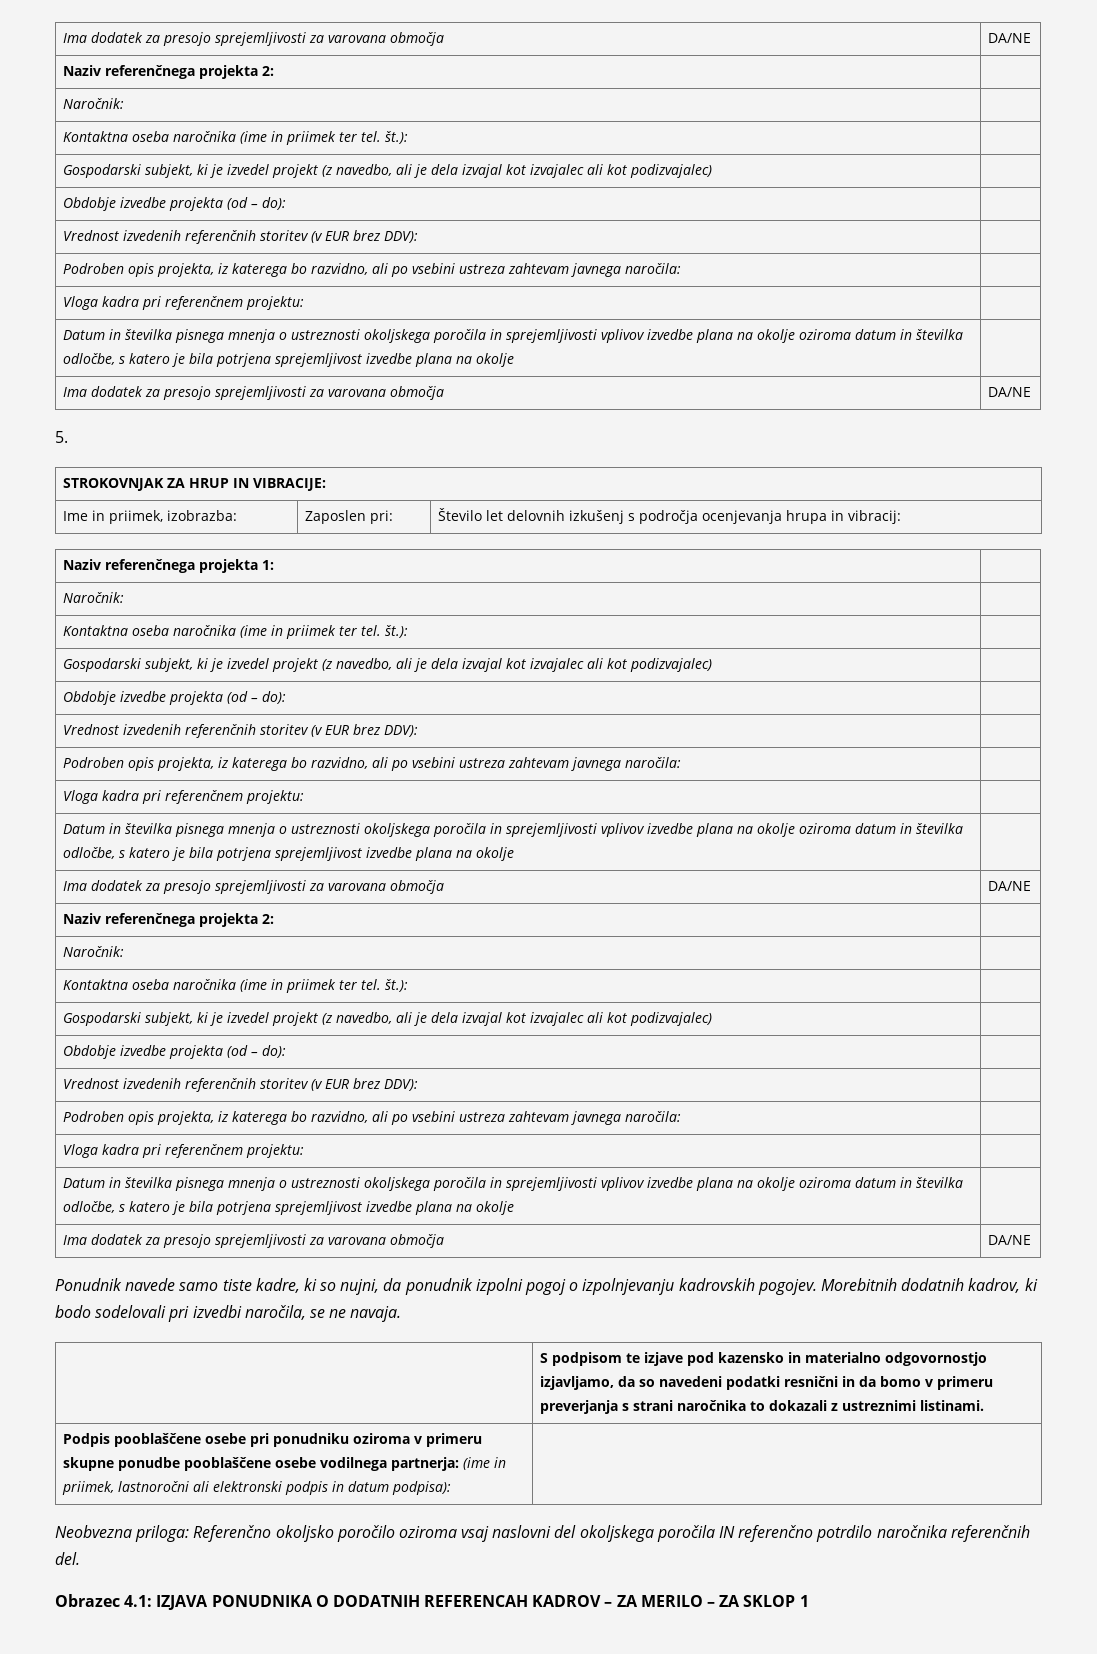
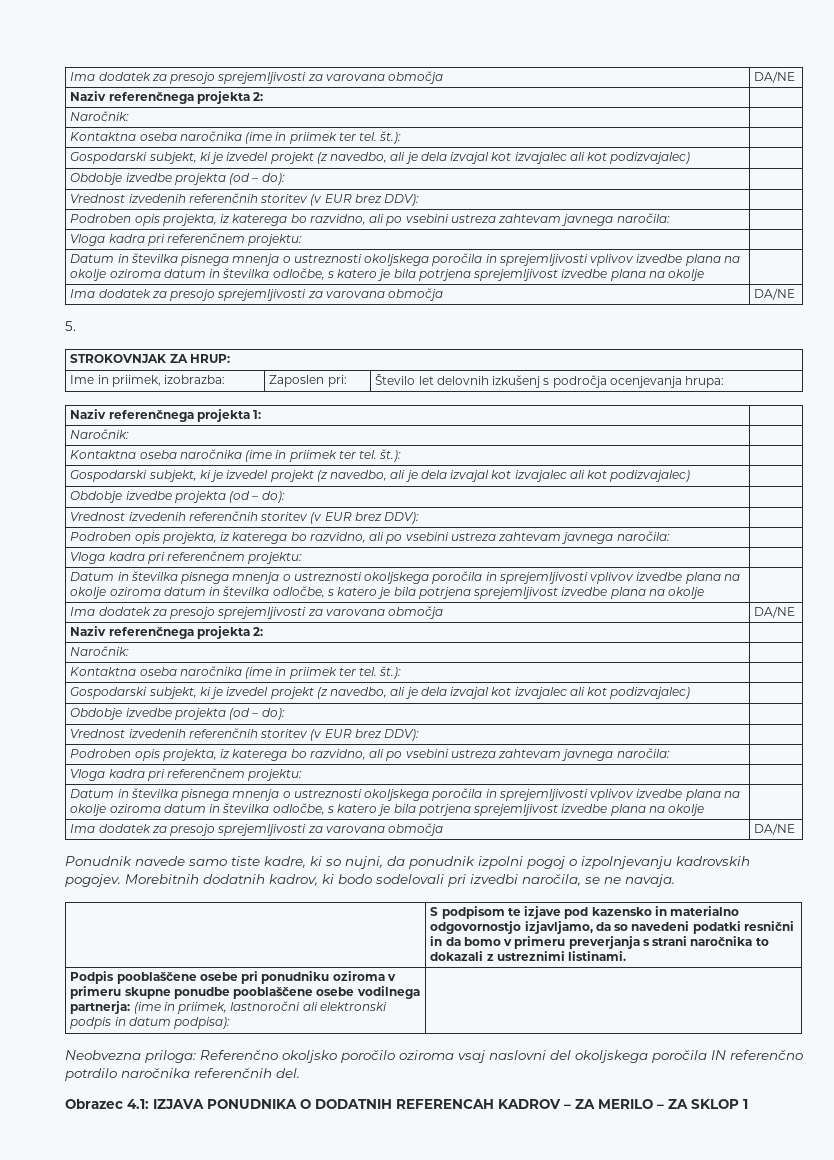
- STROKOVNJAK ZA HRUP IN VIBRACIJE:
+ STROKOVNJAK ZA HRUP:
- Ime in priimek, izobrazba: | Zaposlen pri: | Število let delovnih izkušenj s področja ocenjevanja hrupa in vibracij:
+ Ime in priimek, izobrazba: | Zaposlen pri: | Število let delovnih izkušenj s področja ocenjevanja hrupa:

